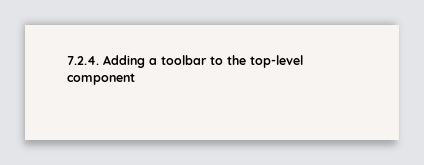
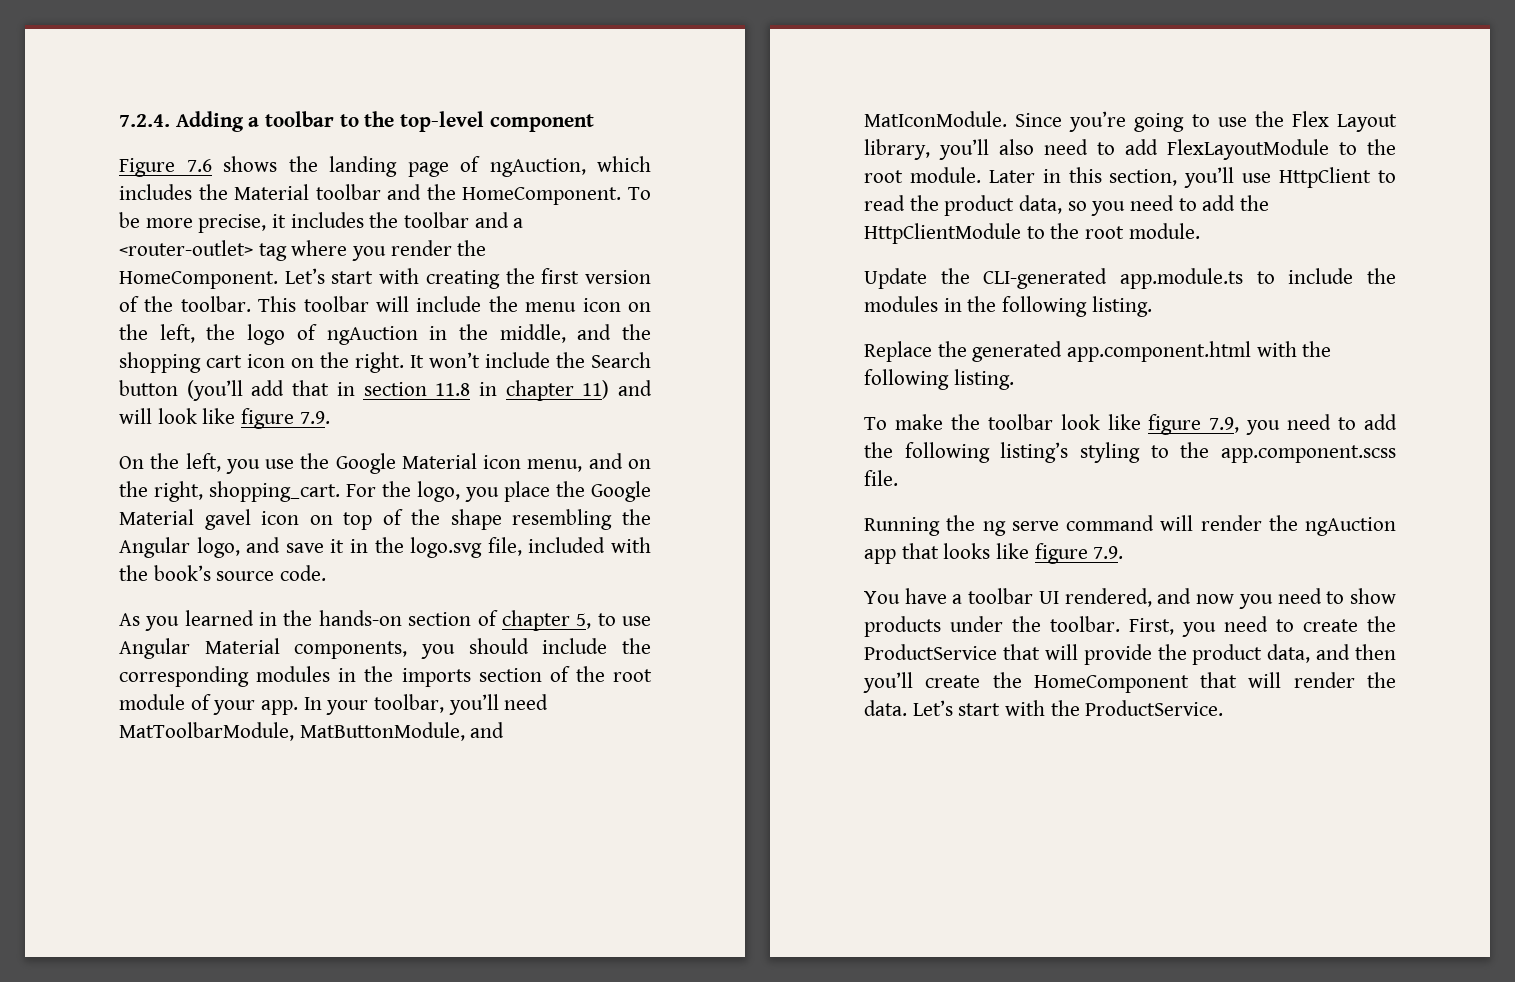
+ Figure 7.6 shows the landing page of ngAuction, which includes the Material toolbar and the HomeComponent. To be more precise, it includes the toolbar and a <router-outlet> tag where you render the HomeComponent. Let’s start with creating the first version of the toolbar. This toolbar will include the menu icon on the left, the logo of ngAuction in the middle, and the shopping cart icon on the right. It won’t include the Search button (you’ll add that in section 11.8 in chapter 11) and will look like figure 7.9.
+ On the left, you use the Google Material icon menu, and on the right, shopping_cart. For the logo, you place the Google Material gavel icon on top of the shape resembling the Angular logo, and save it in the logo.svg file, included with the book’s source code.
+ As you learned in the hands-on section of chapter 5, to use Angular Material components, you should include the corresponding modules in the imports section of the root module of your app. In your toolbar, you’ll need MatToolbarModule, MatButtonModule, and MatIconModule. Since you’re going to use the Flex Layout library, you’ll also need to add FlexLayoutModule to the root module. Later in this section, you’ll use HttpClient to read the product data, so you need to add the HttpClientModule to the root module.
+ Update the CLI-generated app.module.ts to include the modules in the following listing.
+ Replace the generated app.component.html with the following listing.
+ To make the toolbar look like figure 7.9, you need to add the following listing’s styling to the app.component.scss file.
+ Running the ng serve command will render the ngAuction app that looks like figure 7.9.
+ You have a toolbar UI rendered, and now you need to show products under the toolbar. First, you need to create the ProductService that will provide the product data, and then you’ll create the HomeComponent that will render the data. Let’s start with the ProductService.

